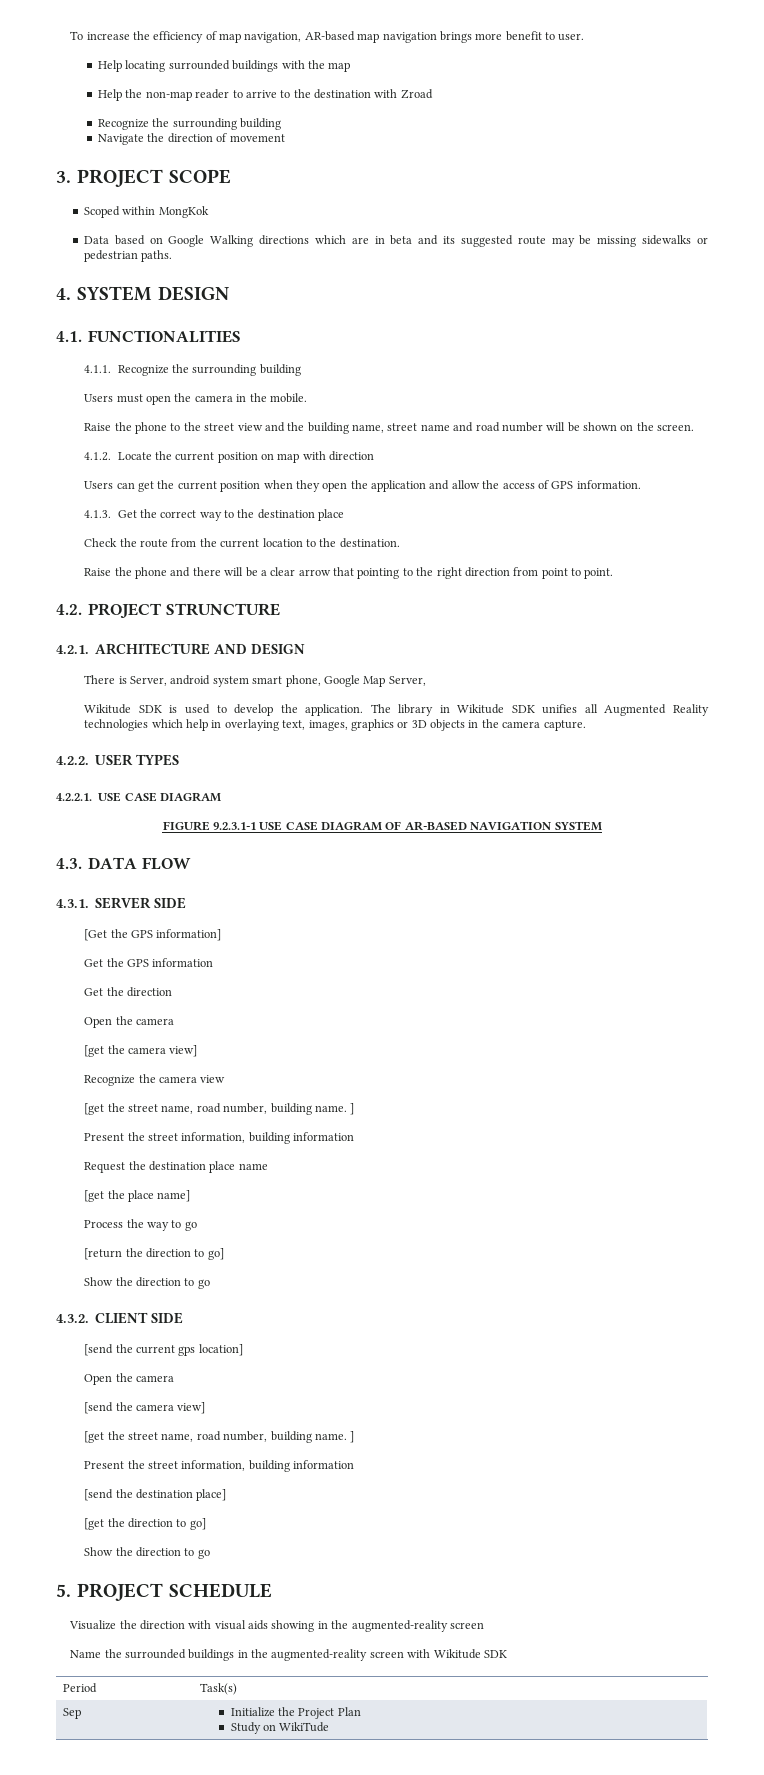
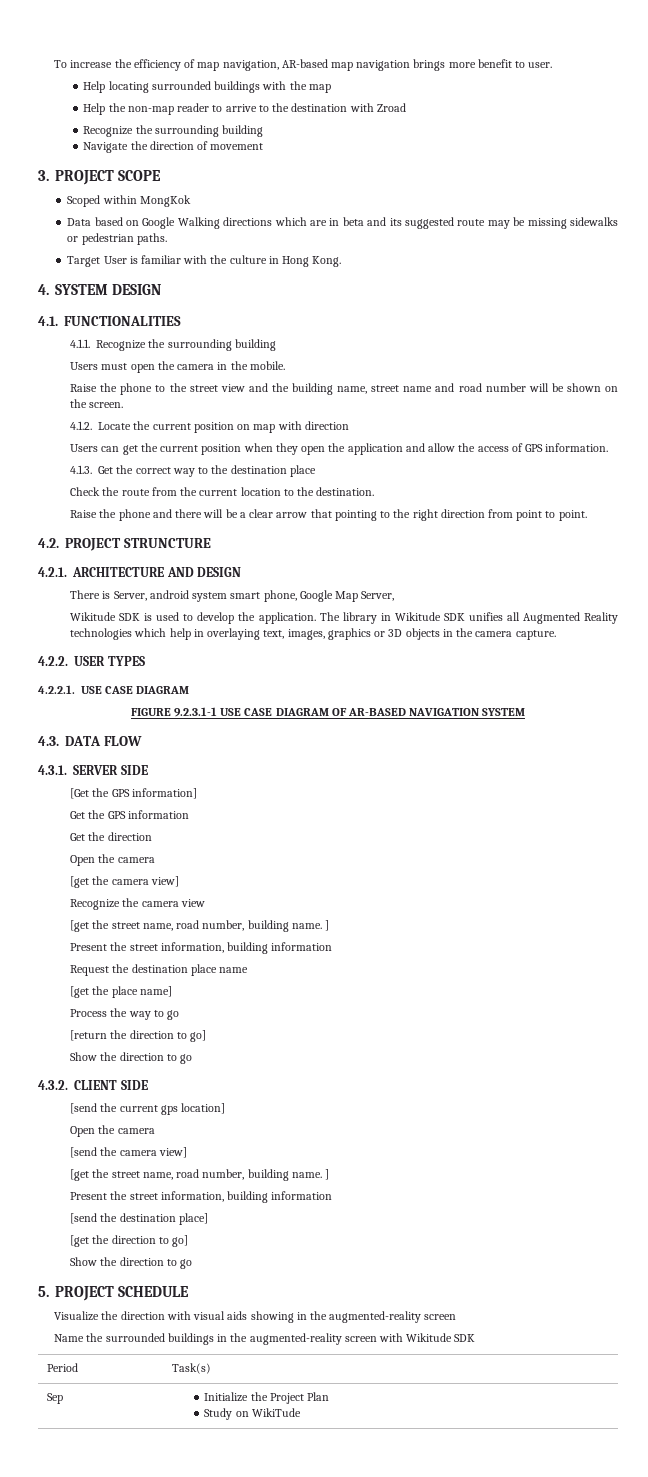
+ Target User is familiar with the culture in Hong Kong.

